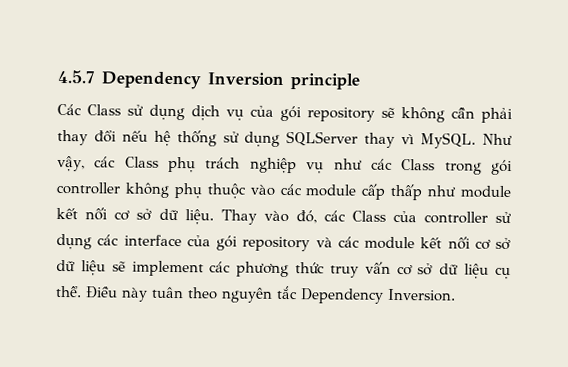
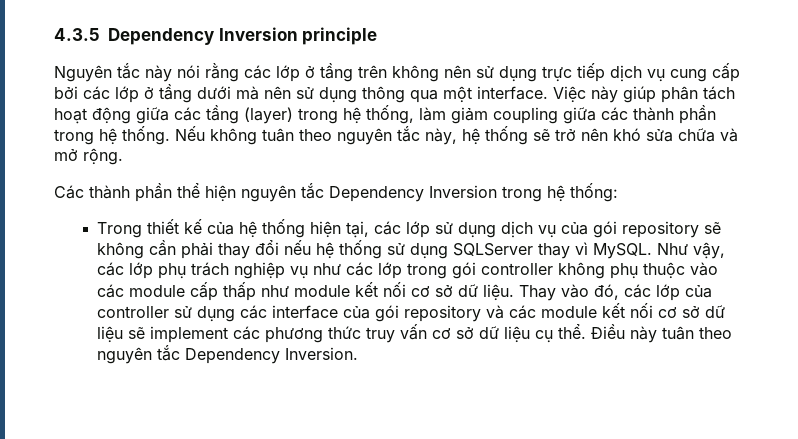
- 4.5.7 Dependency Inversion principle
+ 4.3.5 Dependency Inversion principle
- Các Class sử dụng dịch vụ của gói repository sẽ không cần phải thay đổi nếu hệ thống sử dụng SQLServer thay vì MySQL.
+ Nguyên tắc này nói rằng các lớp ở tầng trên không nên sử dụng trực tiếp dịch vụ cung cấp bởi các lớp ở tầng dưới mà nên sử dụng thông qua một interface. Việc này giúp phân tách hoạt động giữa các tầng (layer) trong hệ thống, làm giảm coupling giữa các thành phần trong hệ thống. Nếu không tuân theo nguyên tắc này, hệ thống sẽ trở nên khó sửa chữa và mở rộng.
+ Các thành phần thể hiện nguyên tắc Dependency Inversion trong hệ thống:
+ Trong thiết kế của hệ thống hiện tại, các lớp sử dụng dịch vụ của gói repository sẽ không cần phải thay đổi nếu hệ thống sử dụng SQLServer thay vì MySQL.
- Như vậy, các Class phụ trách nghiệp vụ như các Class trong gói controller không phụ thuộc vào các module cấp thấp như module kết nối cơ sở dữ liệu.
+ Như vậy, các lớp phụ trách nghiệp vụ như các lớp trong gói controller không phụ thuộc vào các module cấp thấp như module kết nối cơ sở dữ liệu.
- Thay vào đó, các Class của controller sử dụng các interface của gói repository và các module kết nối cơ sở dữ liệu sẽ implement các phương thức truy vấn cơ sở dữ liệu cụ thể.
+ Thay vào đó, các lớp của controller sử dụng các interface của gói repository và các module kết nối cơ sở dữ liệu sẽ implement các phương thức truy vấn cơ sở dữ liệu cụ thể.

